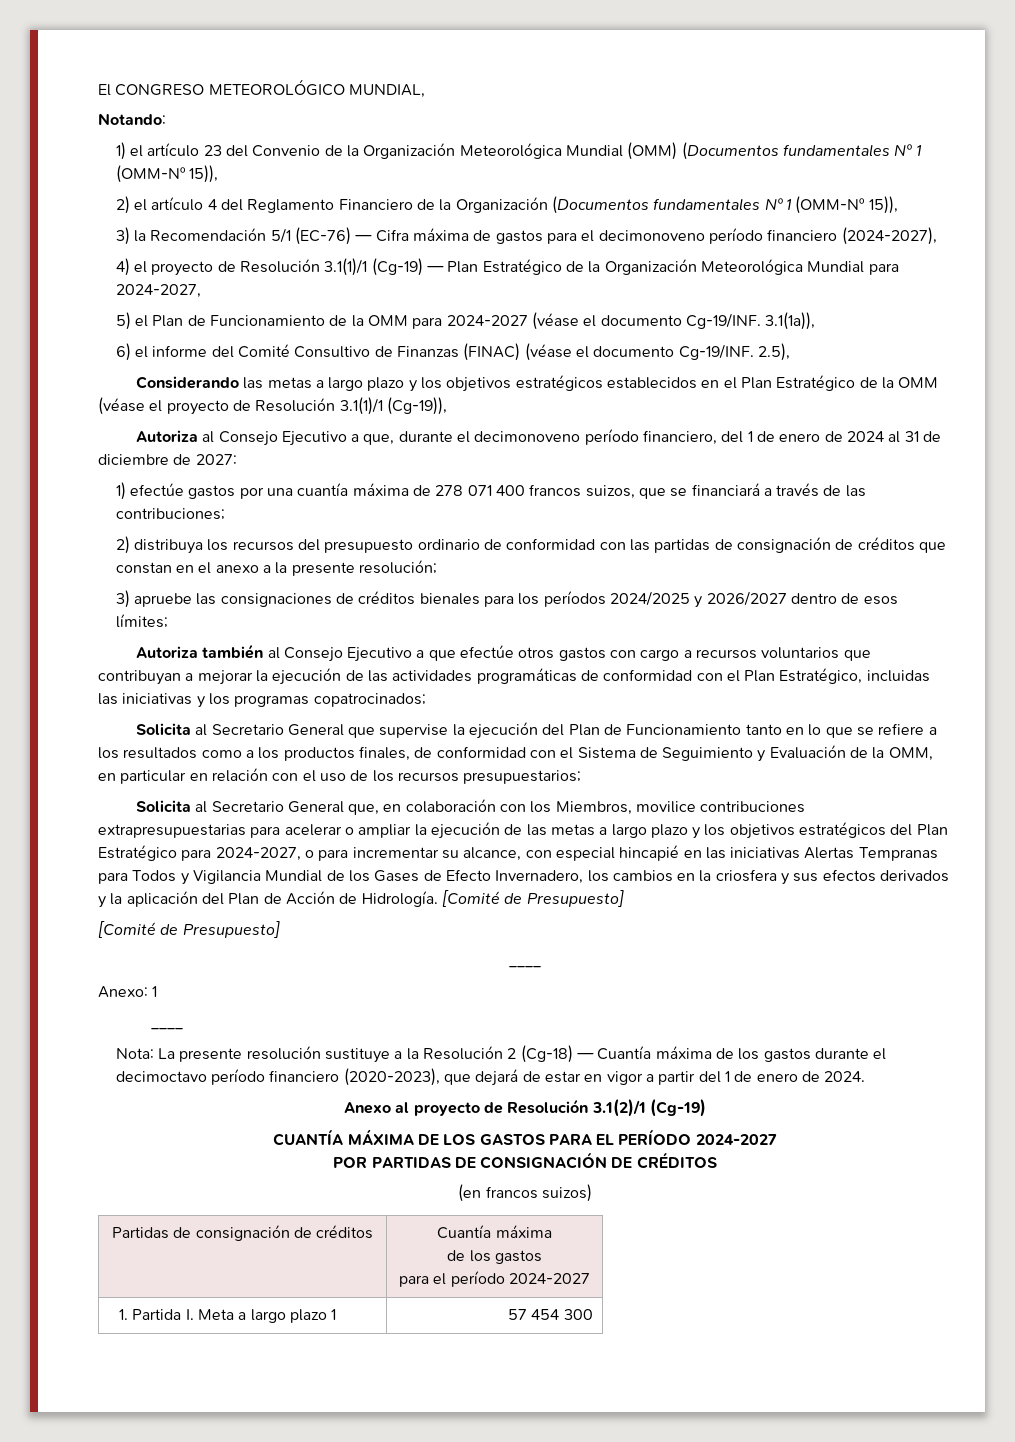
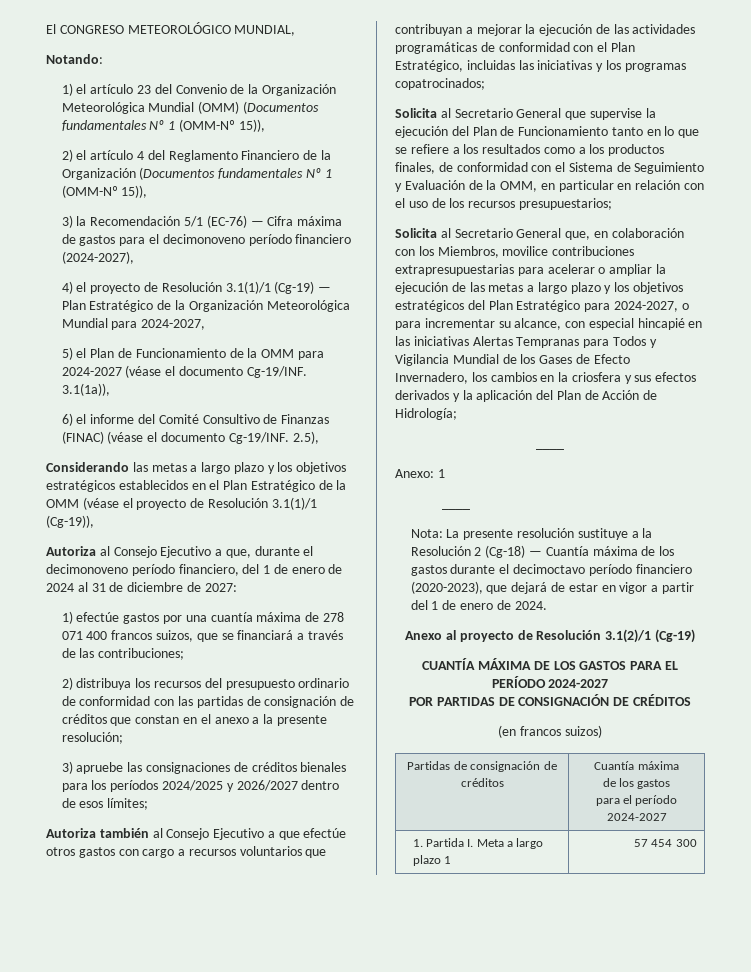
- Solicita al Secretario General que, en colaboración con los Miembros, movilice contribuciones extrapresupuestarias para acelerar o ampliar la ejecución de las metas a largo plazo y los objetivos estratégicos del Plan Estratégico para 2024-2027, o para incrementar su alcance, con especial hincapié en las iniciativas Alertas Tempranas para Todos y Vigilancia Mundial de los Gases de Efecto Invernadero, los cambios en la criosfera y sus efectos derivados y la aplicación del Plan de Acción de Hidrología. [Comité de Presupuesto]
- [Comité de Presupuesto]
+ Solicita al Secretario General que, en colaboración con los Miembros, movilice contribuciones extrapresupuestarias para acelerar o ampliar la ejecución de las metas a largo plazo y los objetivos estratégicos del Plan Estratégico para 2024-2027, o para incrementar su alcance, con especial hincapié en las iniciativas Alertas Tempranas para Todos y Vigilancia Mundial de los Gases de Efecto Invernadero, los cambios en la criosfera y sus efectos derivados y la aplicación del Plan de Acción de Hidrología;

